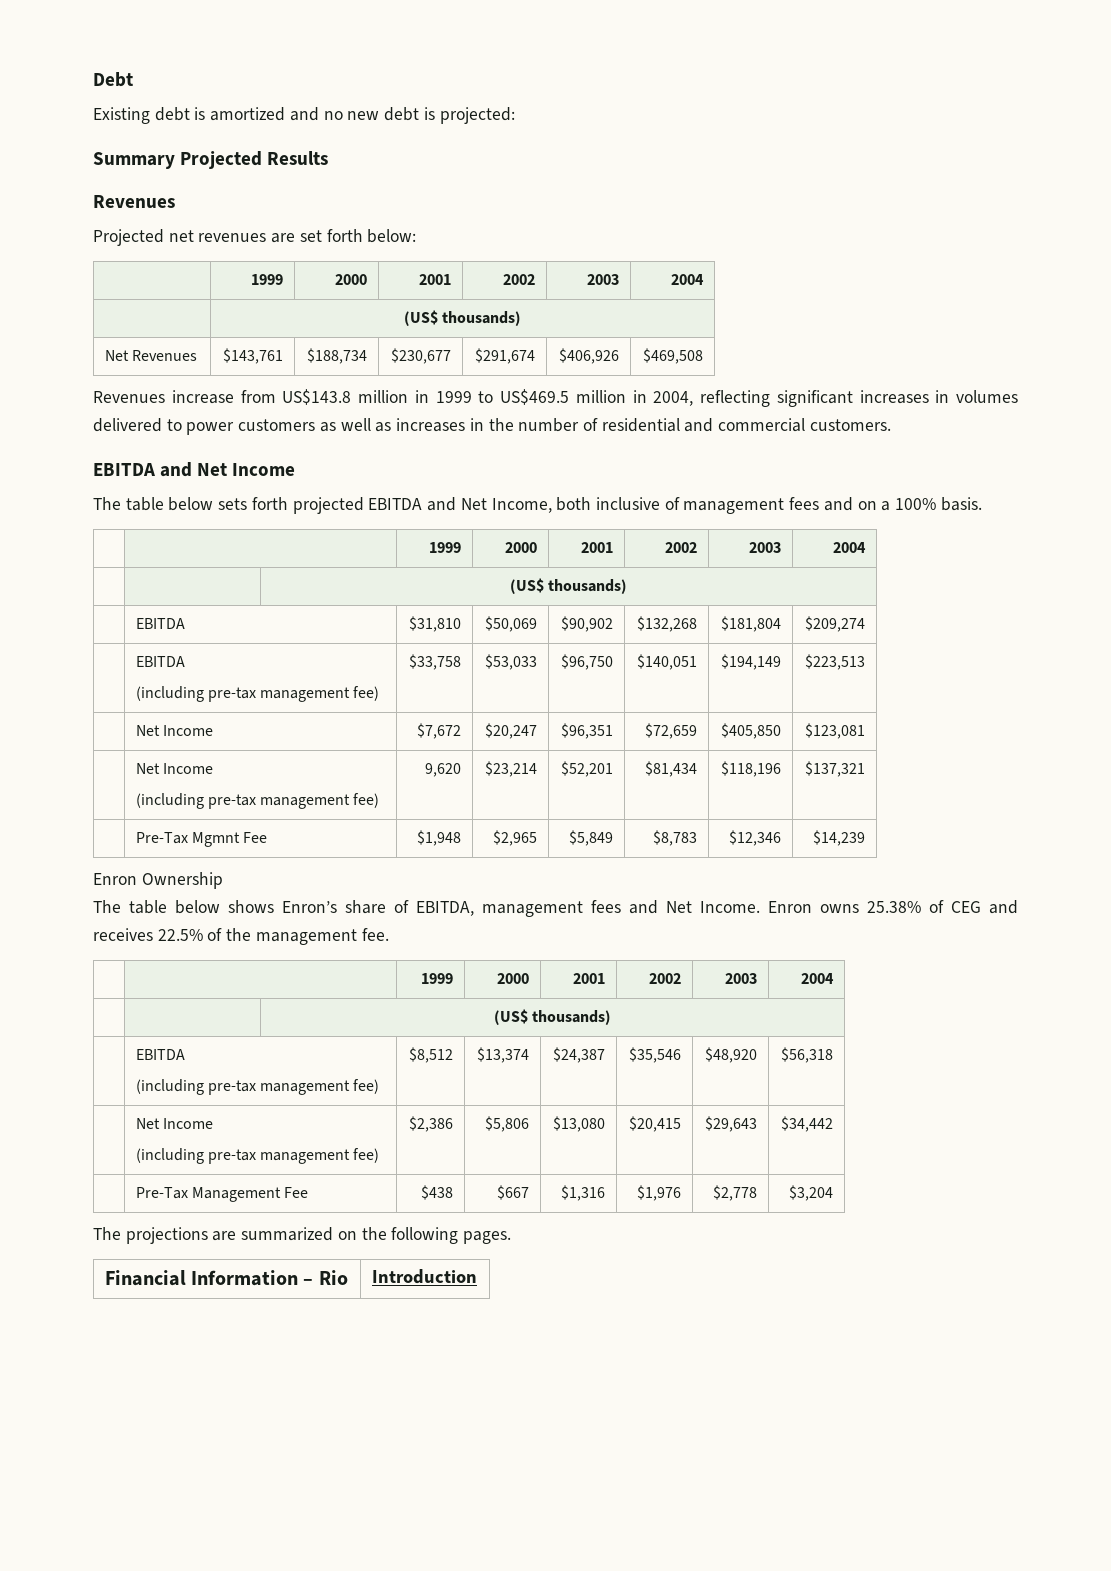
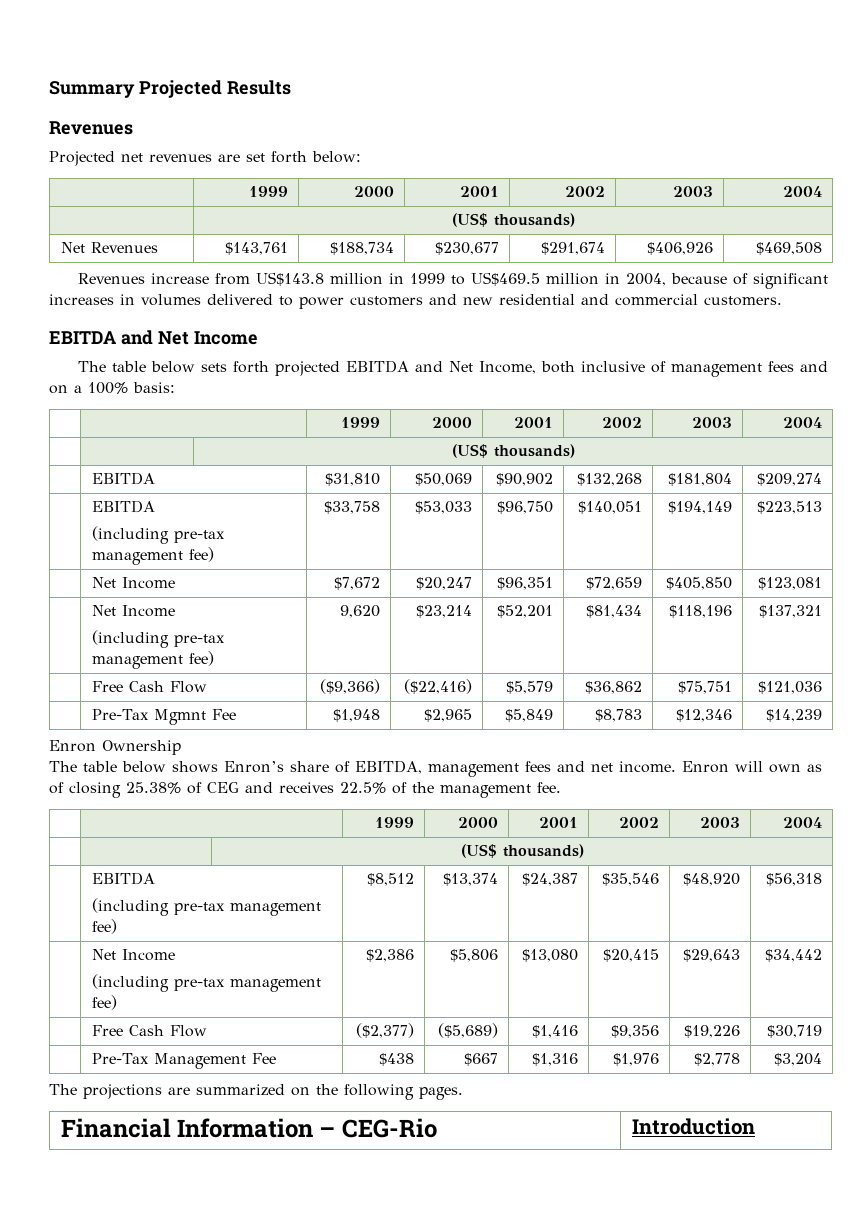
- Debt
- Existing debt is amortized and no new debt is projected:
- Revenues increase from US$143.8 million in 1999 to US$469.5 million in 2004, reflecting significant increases in volumes delivered to power customers as well as increases in the number of residential and commercial customers.
+ Revenues increase from US$143.8 million in 1999 to US$469.5 million in 2004, because of significant increases in volumes delivered to power customers and new residential and commercial customers.
- The table below sets forth projected EBITDA and Net Income, both inclusive of management fees and on a 100% basis.
+ The table below sets forth projected EBITDA and Net Income, both inclusive of management fees and on a 100% basis:
+ | Free Cash Flow | ($9,366) | ($22,416) | $5,579 | $36,862 | $75,751 | $121,036
- The table below shows Enron’s share of EBITDA, management fees and Net Income. Enron owns 25.38% of CEG and receives 22.5% of the management fee.
+ The table below shows Enron’s share of EBITDA, management fees and net income. Enron will own as of closing 25.38% of CEG and receives 22.5% of the management fee.
+ | Free Cash Flow | ($2,377) | ($5,689) | $1,416 | $9,356 | $19,226 | $30,719
- Financial Information – Rio | Introduction
+ Financial Information – CEG-Rio | Introduction

